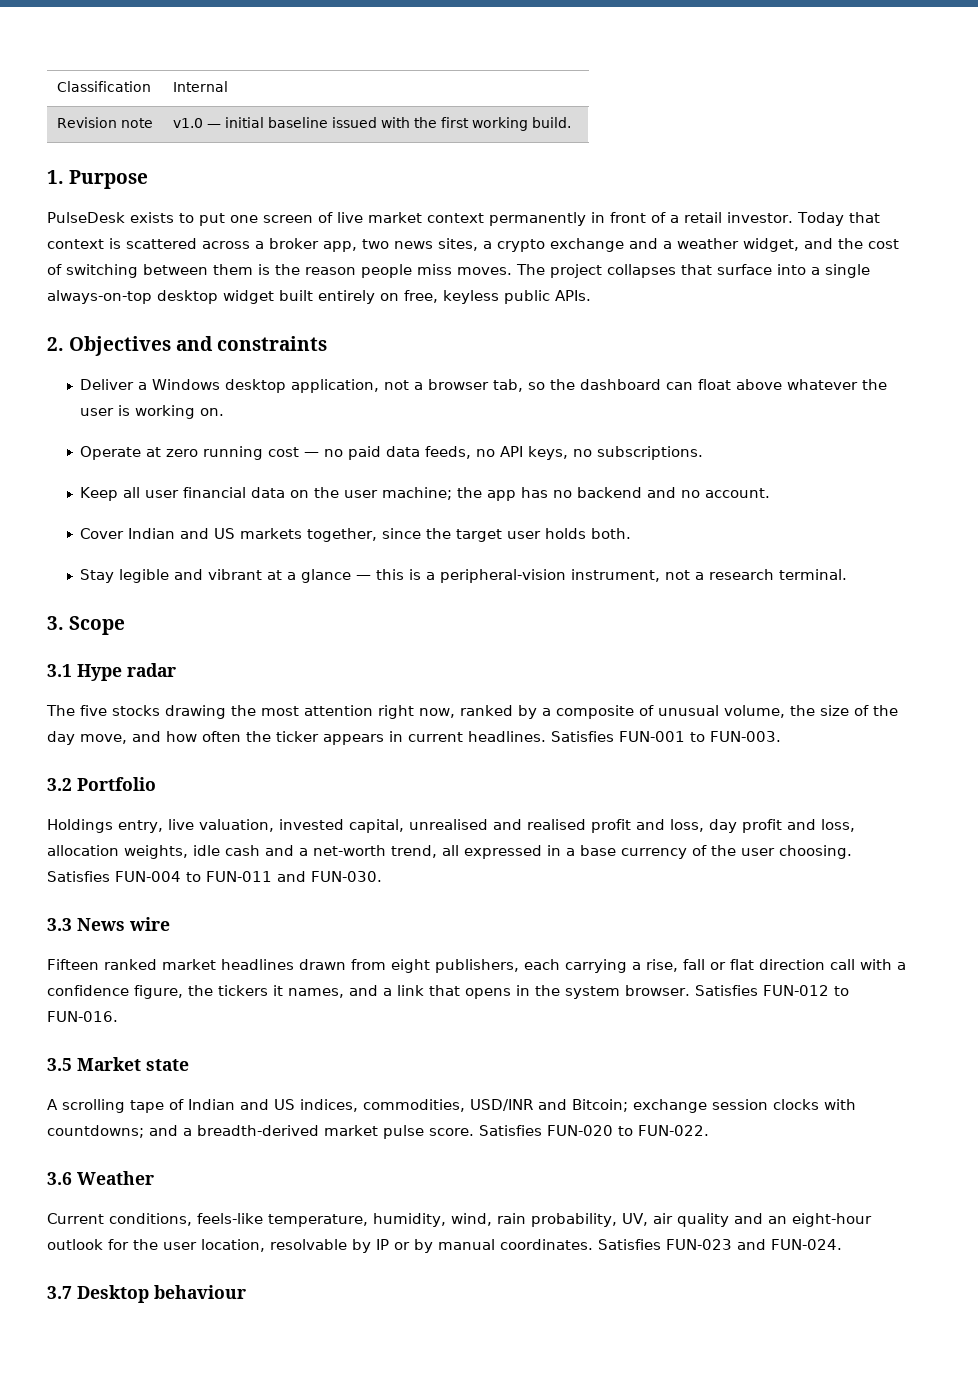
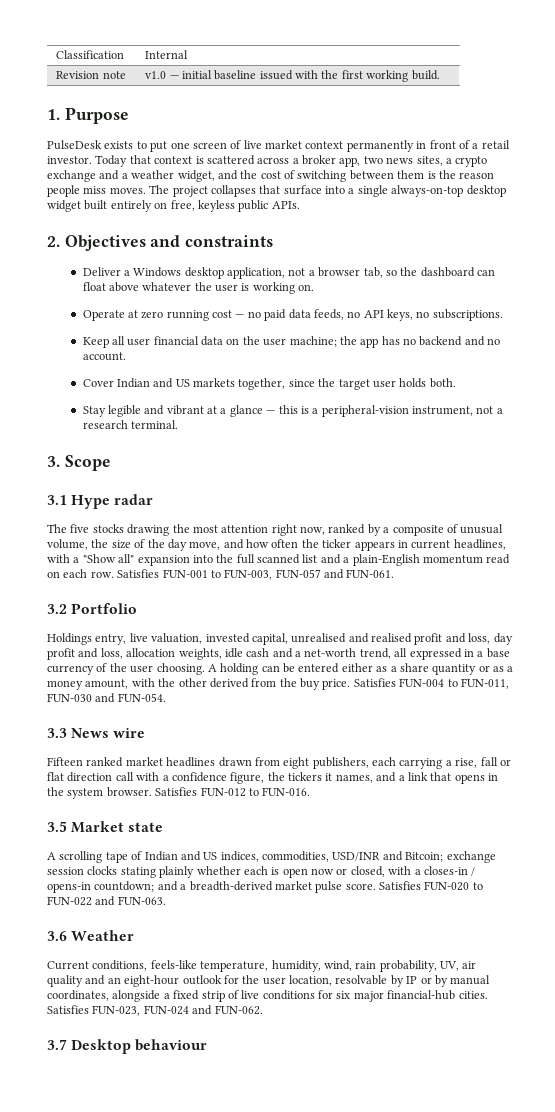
- The five stocks drawing the most attention right now, ranked by a composite of unusual volume, the size of the day move, and how often the ticker appears in current headlines. Satisfies FUN-001 to FUN-003.
+ The five stocks drawing the most attention right now, ranked by a composite of unusual volume, the size of the day move, and how often the ticker appears in current headlines, with a "Show all" expansion into the full scanned list and a plain-English momentum read on each row. Satisfies FUN-001 to FUN-003, FUN-057 and FUN-061.
- Satisfies FUN-004 to FUN-011 and FUN-030.
+ A holding can be entered either as a share quantity or as a money amount, with the other derived from the buy price. Satisfies FUN-004 to FUN-011, FUN-030 and FUN-054.
- A scrolling tape of Indian and US indices, commodities, USD/INR and Bitcoin; exchange session clocks with countdowns; and a breadth-derived market pulse score.
+ A scrolling tape of Indian and US indices, commodities, USD/INR and Bitcoin; exchange session clocks stating plainly whether each is open now or closed, with a closes-in / opens-in countdown; and a breadth-derived market pulse score.
- Satisfies FUN-020 to FUN-022.
+ Satisfies FUN-020 to FUN-022 and FUN-063.
- Current conditions, feels-like temperature, humidity, wind, rain probability, UV, air quality and an eight-hour outlook for the user location, resolvable by IP or by manual coordinates. Satisfies FUN-023 and FUN-024.
+ Current conditions, feels-like temperature, humidity, wind, rain probability, UV, air quality and an eight-hour outlook for the user location, resolvable by IP or by manual coordinates, alongside a fixed strip of live conditions for six major financial-hub cities. Satisfies FUN-023, FUN-024 and FUN-062.

